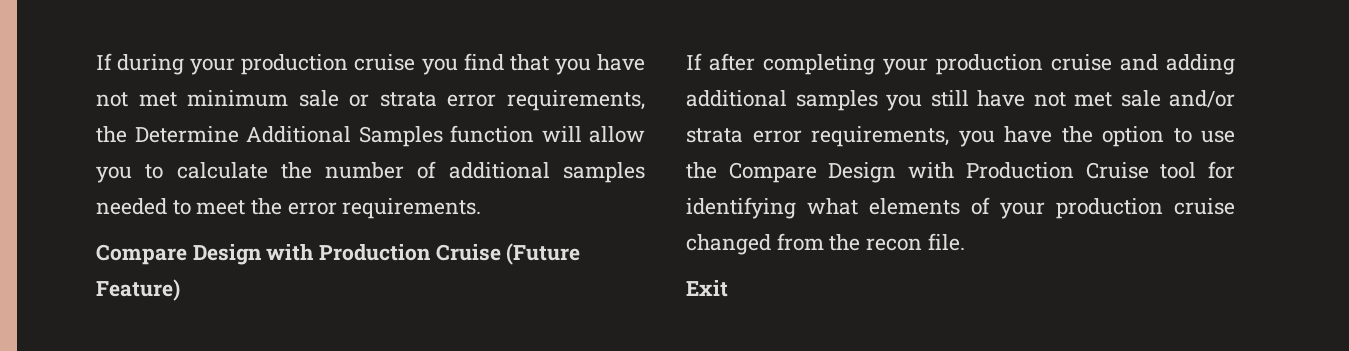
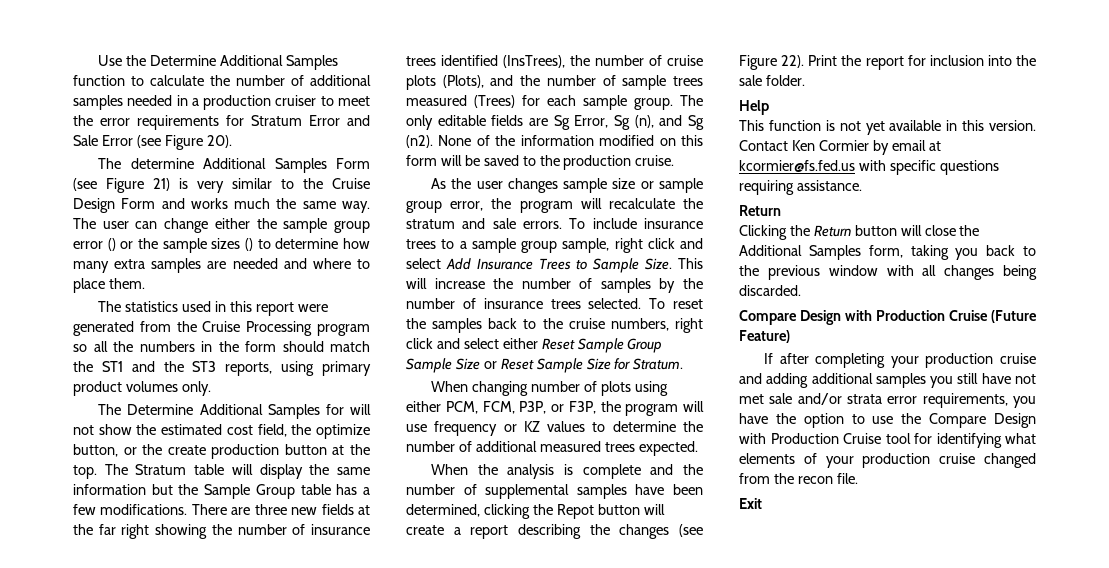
- If during your production cruise you find that you have not met minimum sale or strata error requirements, the Determine Additional Samples function will allow you to calculate the number of additional samples needed to meet the error requirements.
+ Use the Determine Additional Samples function to calculate the number of additional samples needed in a production cruiser to meet the error requirements for Stratum Error and Sale Error (see Figure 20).
+ The determine Additional Samples Form (see Figure 21) is very similar to the Cruise Design Form and works much the same way. The user can change either the sample group error () or the sample sizes () to determine how many extra samples are needed and where to place them.
+ The statistics used in this report were generated from the Cruise Processing program so all the numbers in the form should match the ST1 and the ST3 reports, using primary product volumes only.
+ The Determine Additional Samples for will not show the estimated cost field, the optimize button, or the create production button at the top. The Stratum table will display the same information but the Sample Group table has a few modifications. There are three new fields at the far right showing the number of insurance trees identified (InsTrees), the number of cruise plots (Plots), and the number of sample trees measured (Trees) for each sample group. The only editable fields are Sg Error, Sg (n), and Sg (n2). None of the information modified on this form will be saved to the production cruise.
+ As the user changes sample size or sample group error, the program will recalculate the stratum and sale errors. To include insurance trees to a sample group sample, right click and select Add Insurance Trees to Sample Size. This will increase the number of samples by the number of insurance trees selected. To reset the samples back to the cruise numbers, right click and select either Reset Sample Group Sample Size or Reset Sample Size for Stratum.
+ When changing number of plots using either PCM, FCM, P3P, or F3P, the program will use frequency or KZ values to determine the number of additional measured trees expected.
+ When the analysis is complete and the number of supplemental samples have been determined, clicking the Repot button will create a report describing the changes (see Figure 22). Print the report for inclusion into the sale folder.
+ Help
+ This function is not yet available in this version. Contact Ken Cormier by email at kcormier@fs.fed.us with specific questions requiring assistance.
+ Return
+ Clicking the Return button will close the Additional Samples form, taking you back to the previous window with all changes being discarded.

